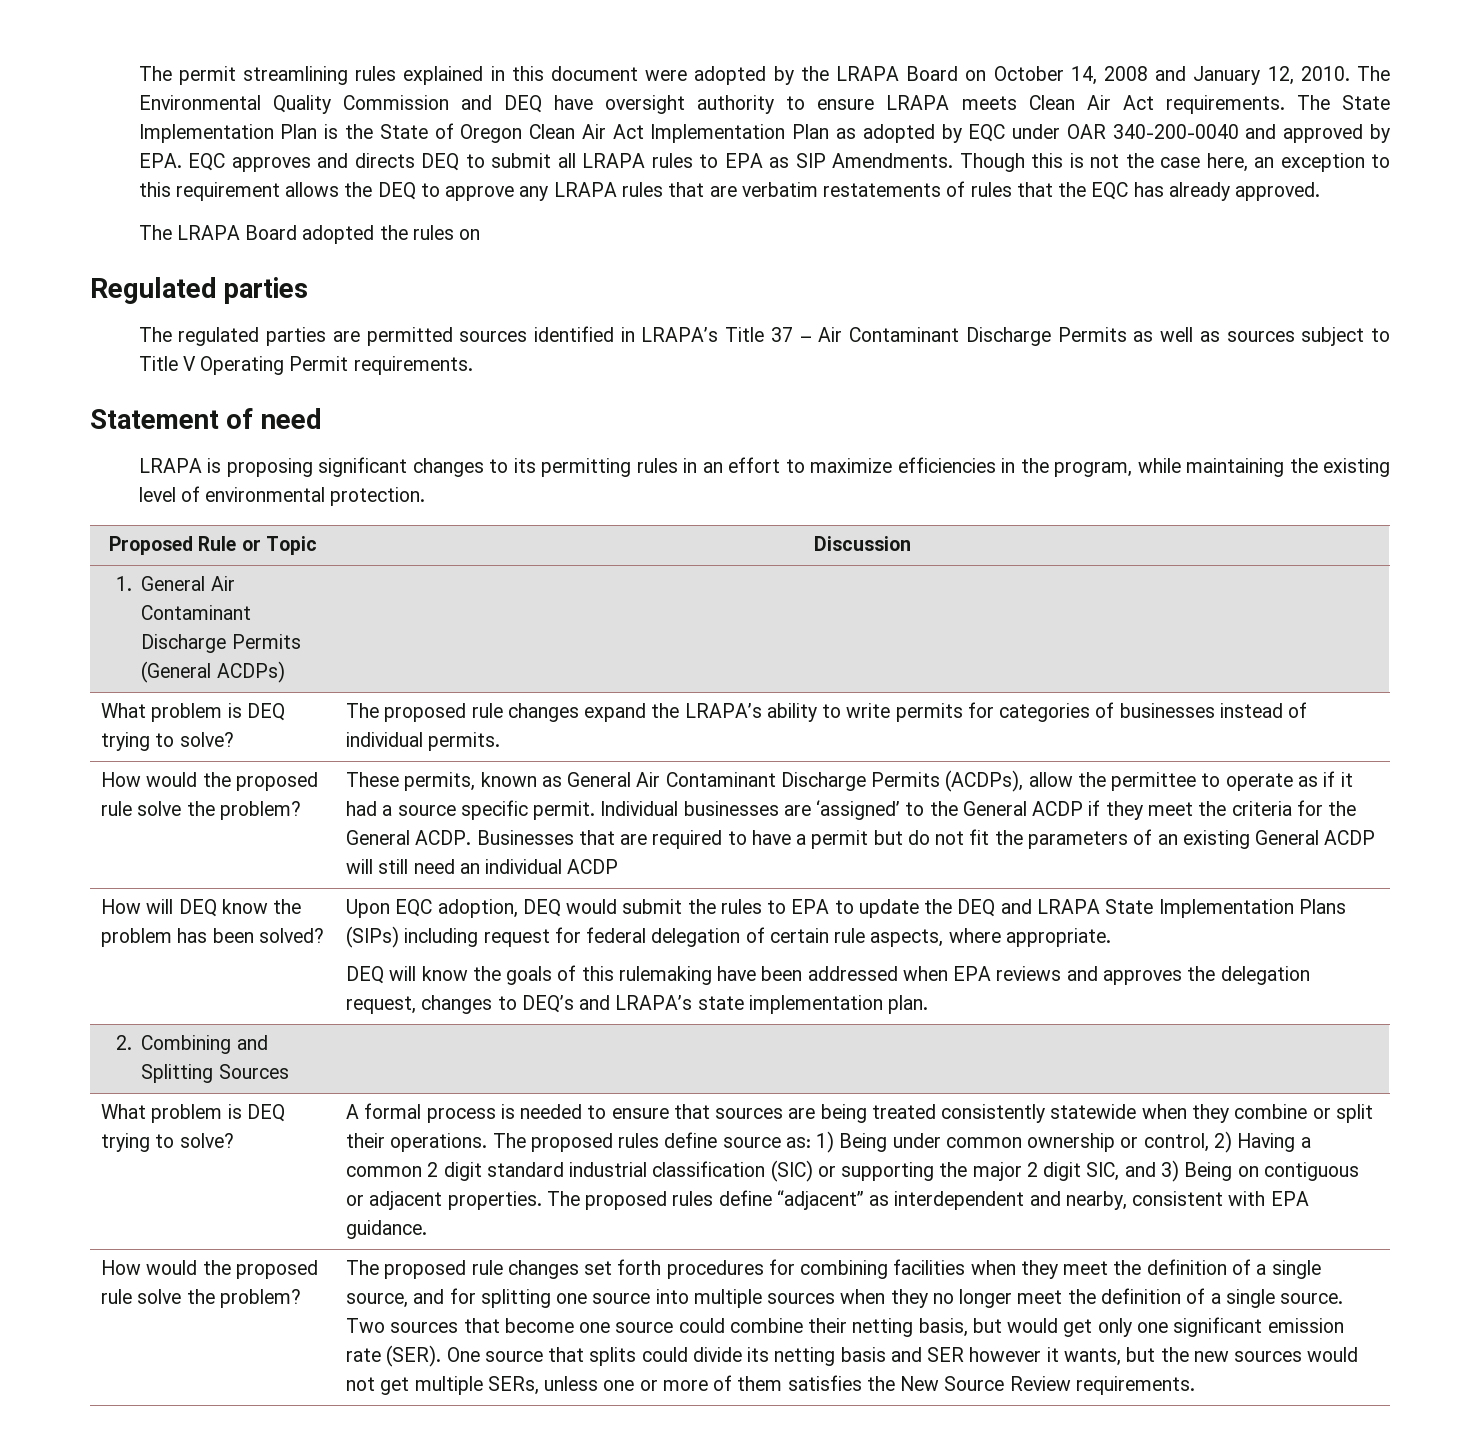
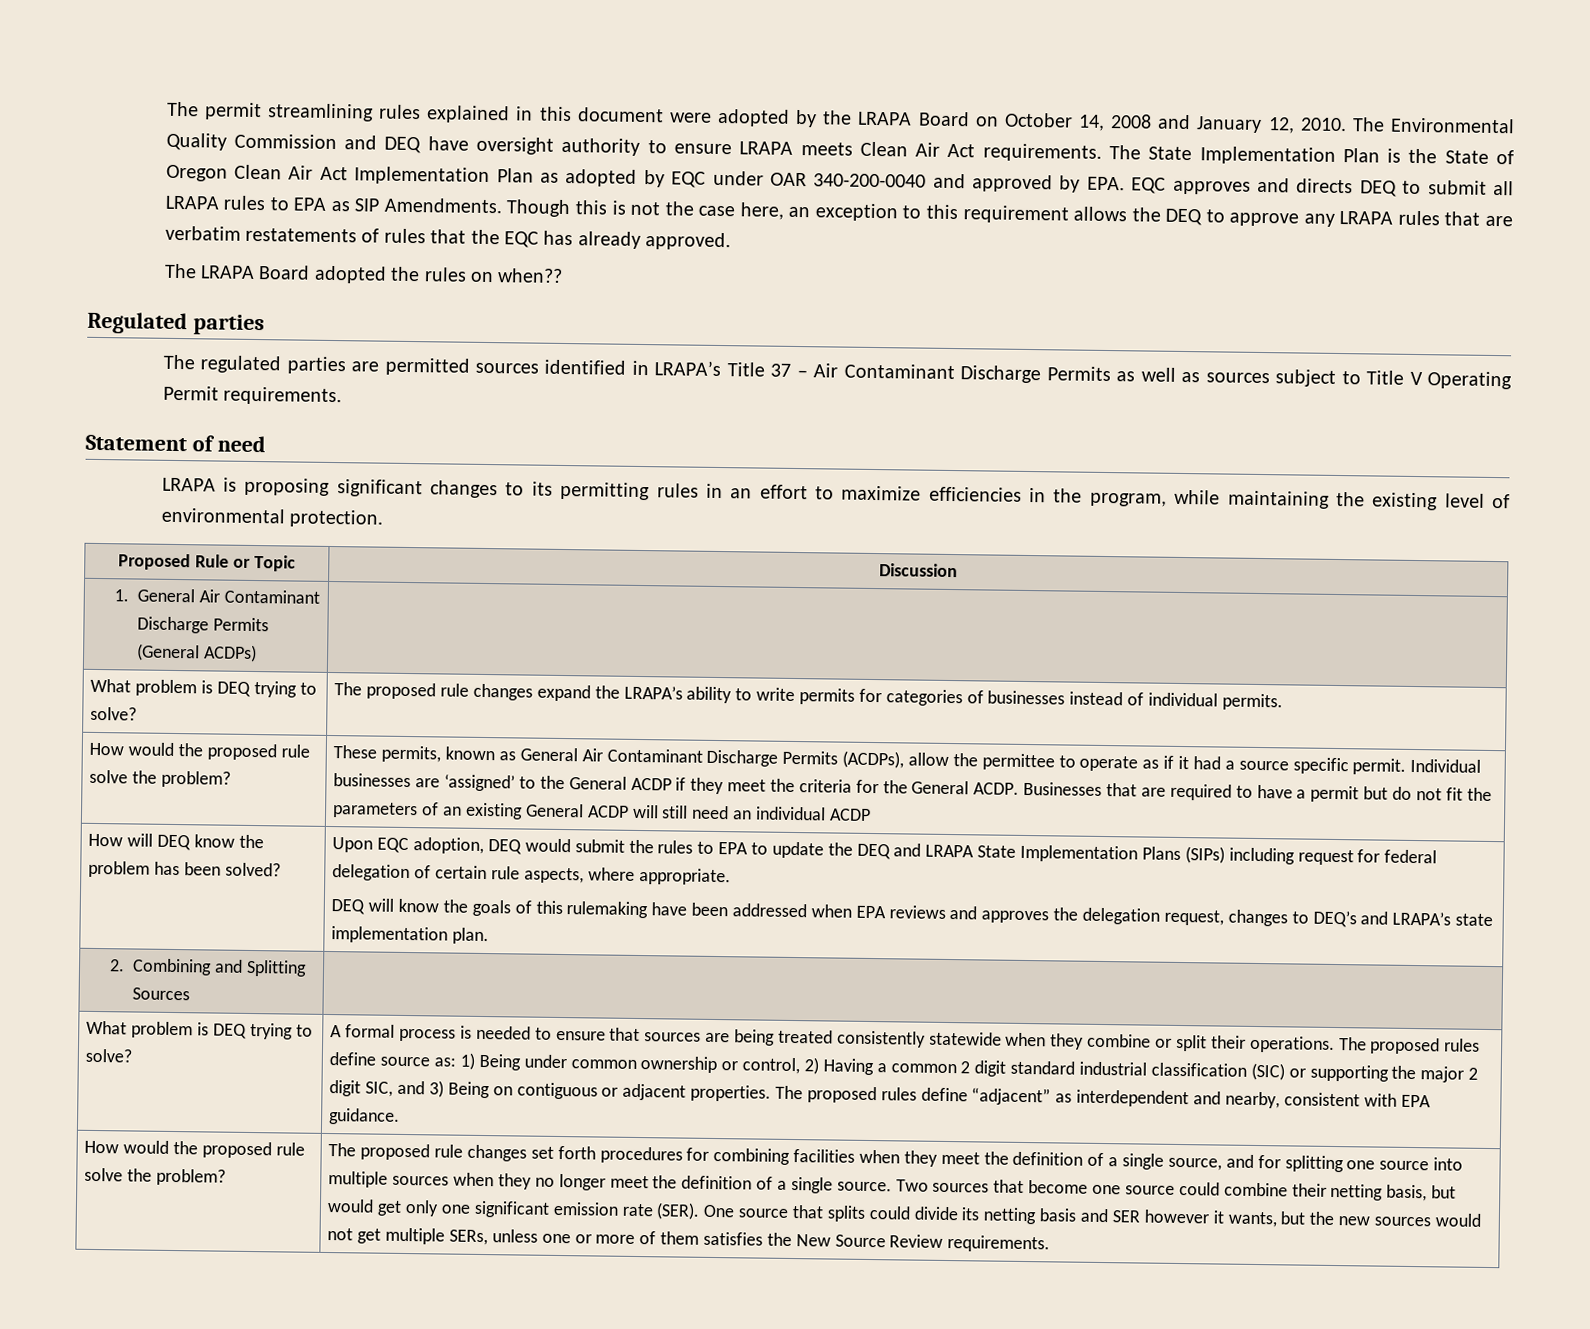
- The LRAPA Board adopted the rules on
+ The LRAPA Board adopted the rules on when??

